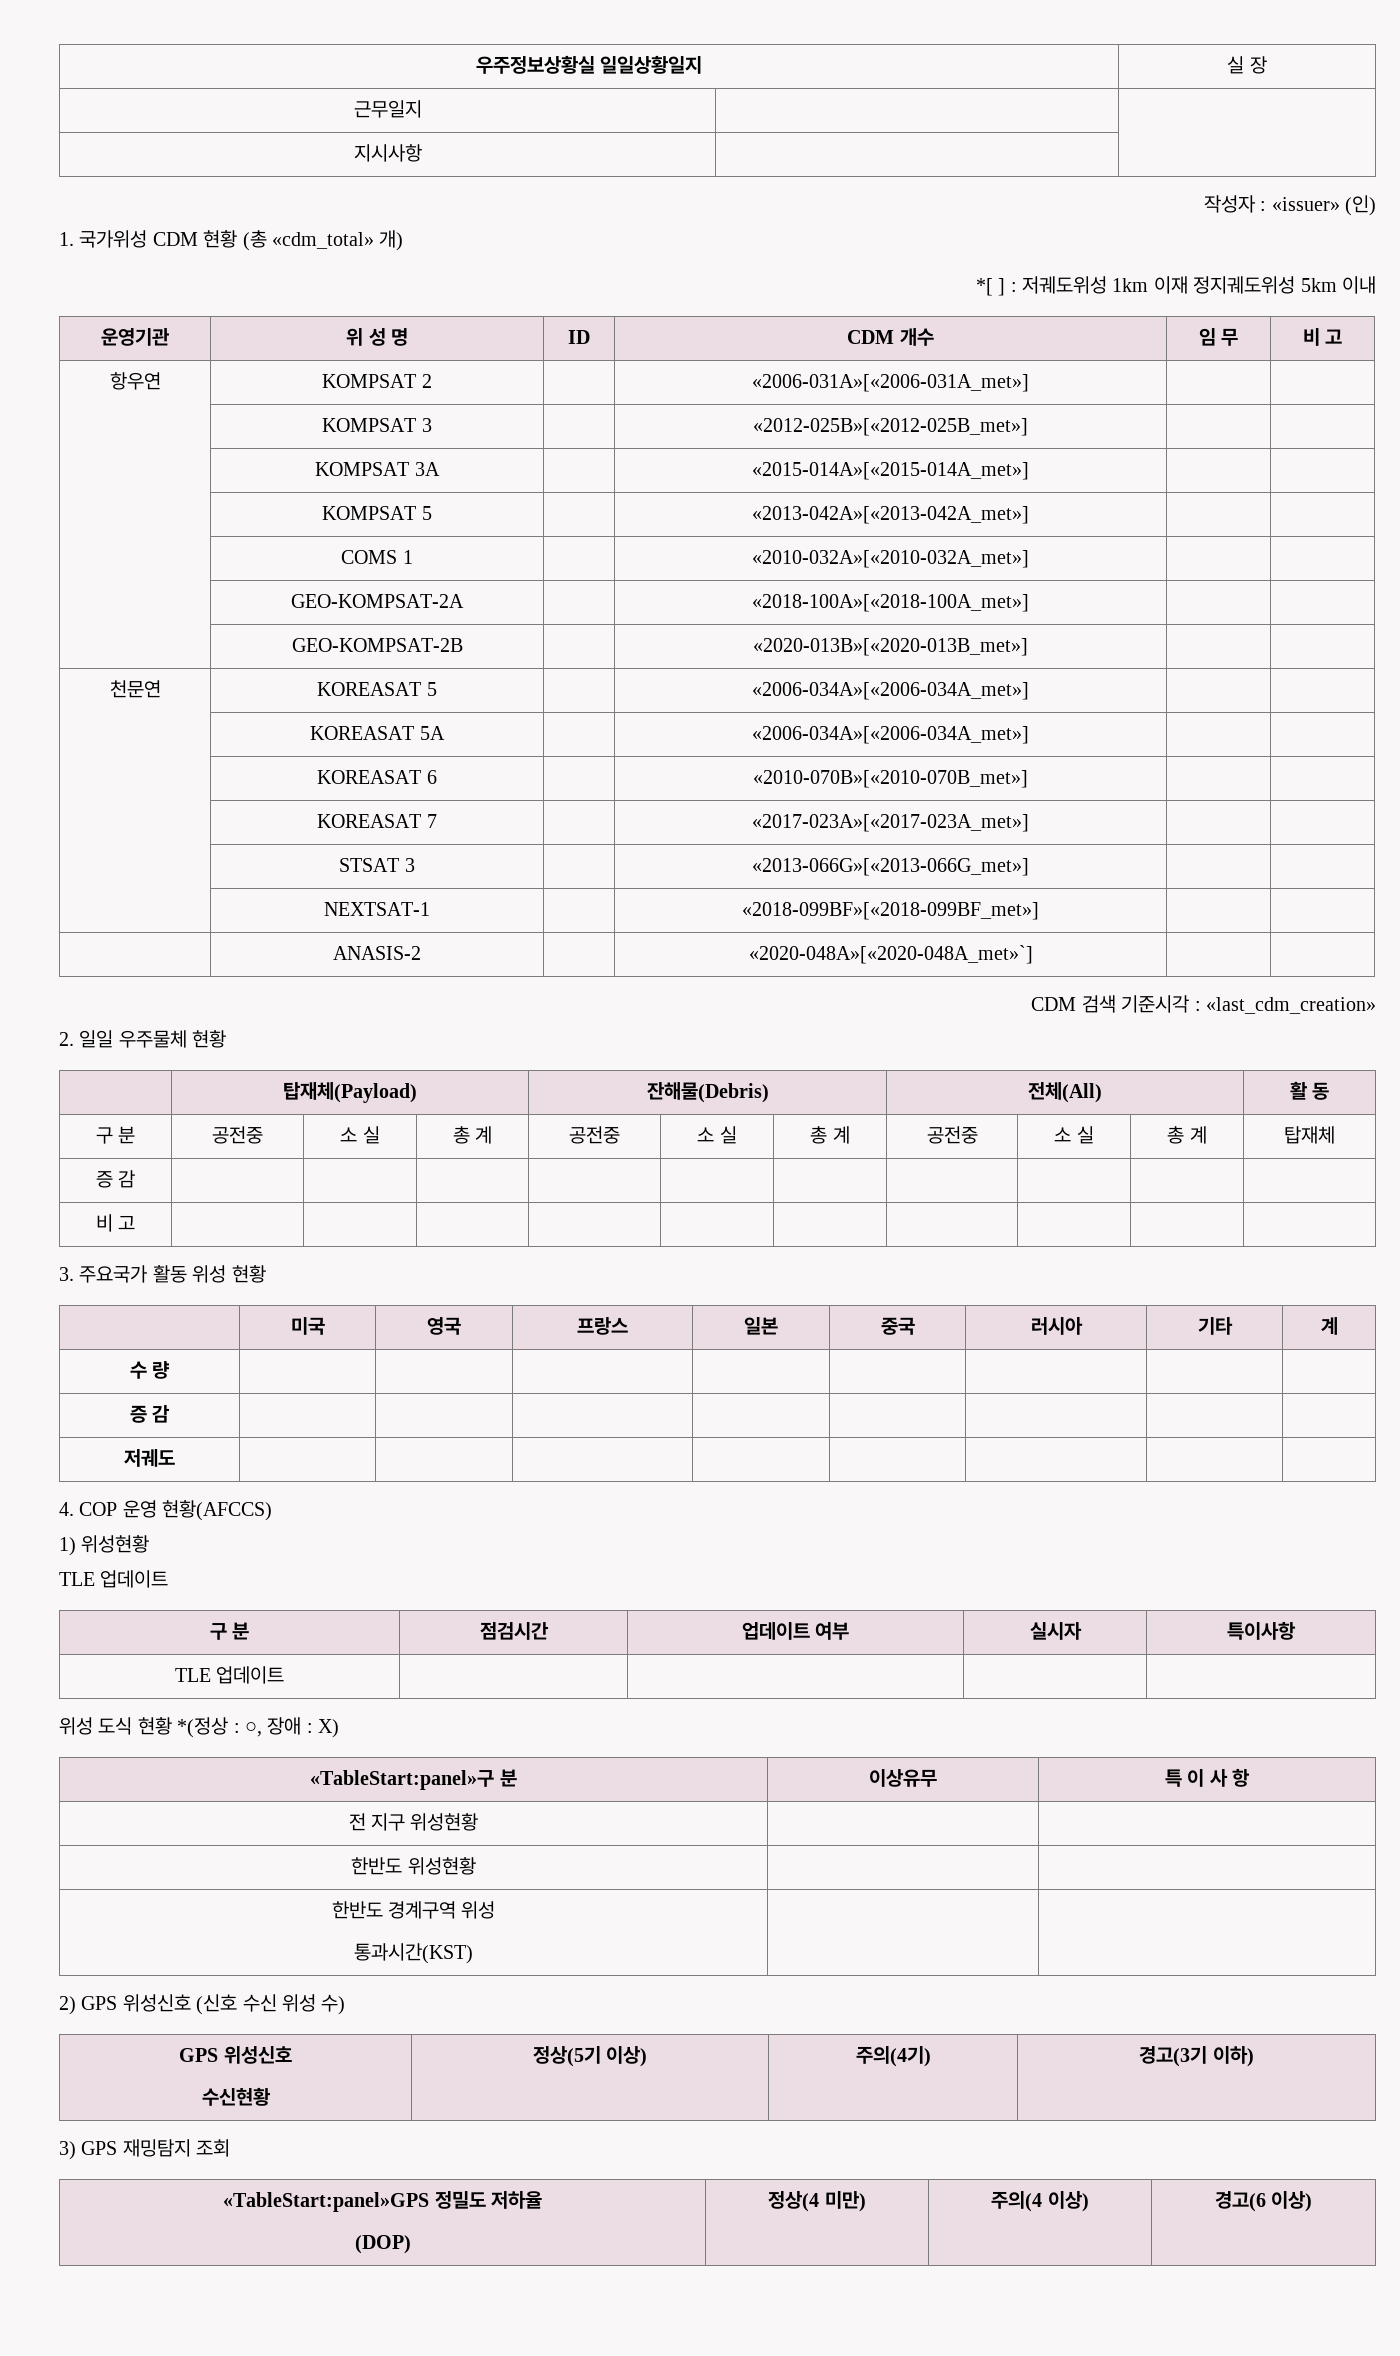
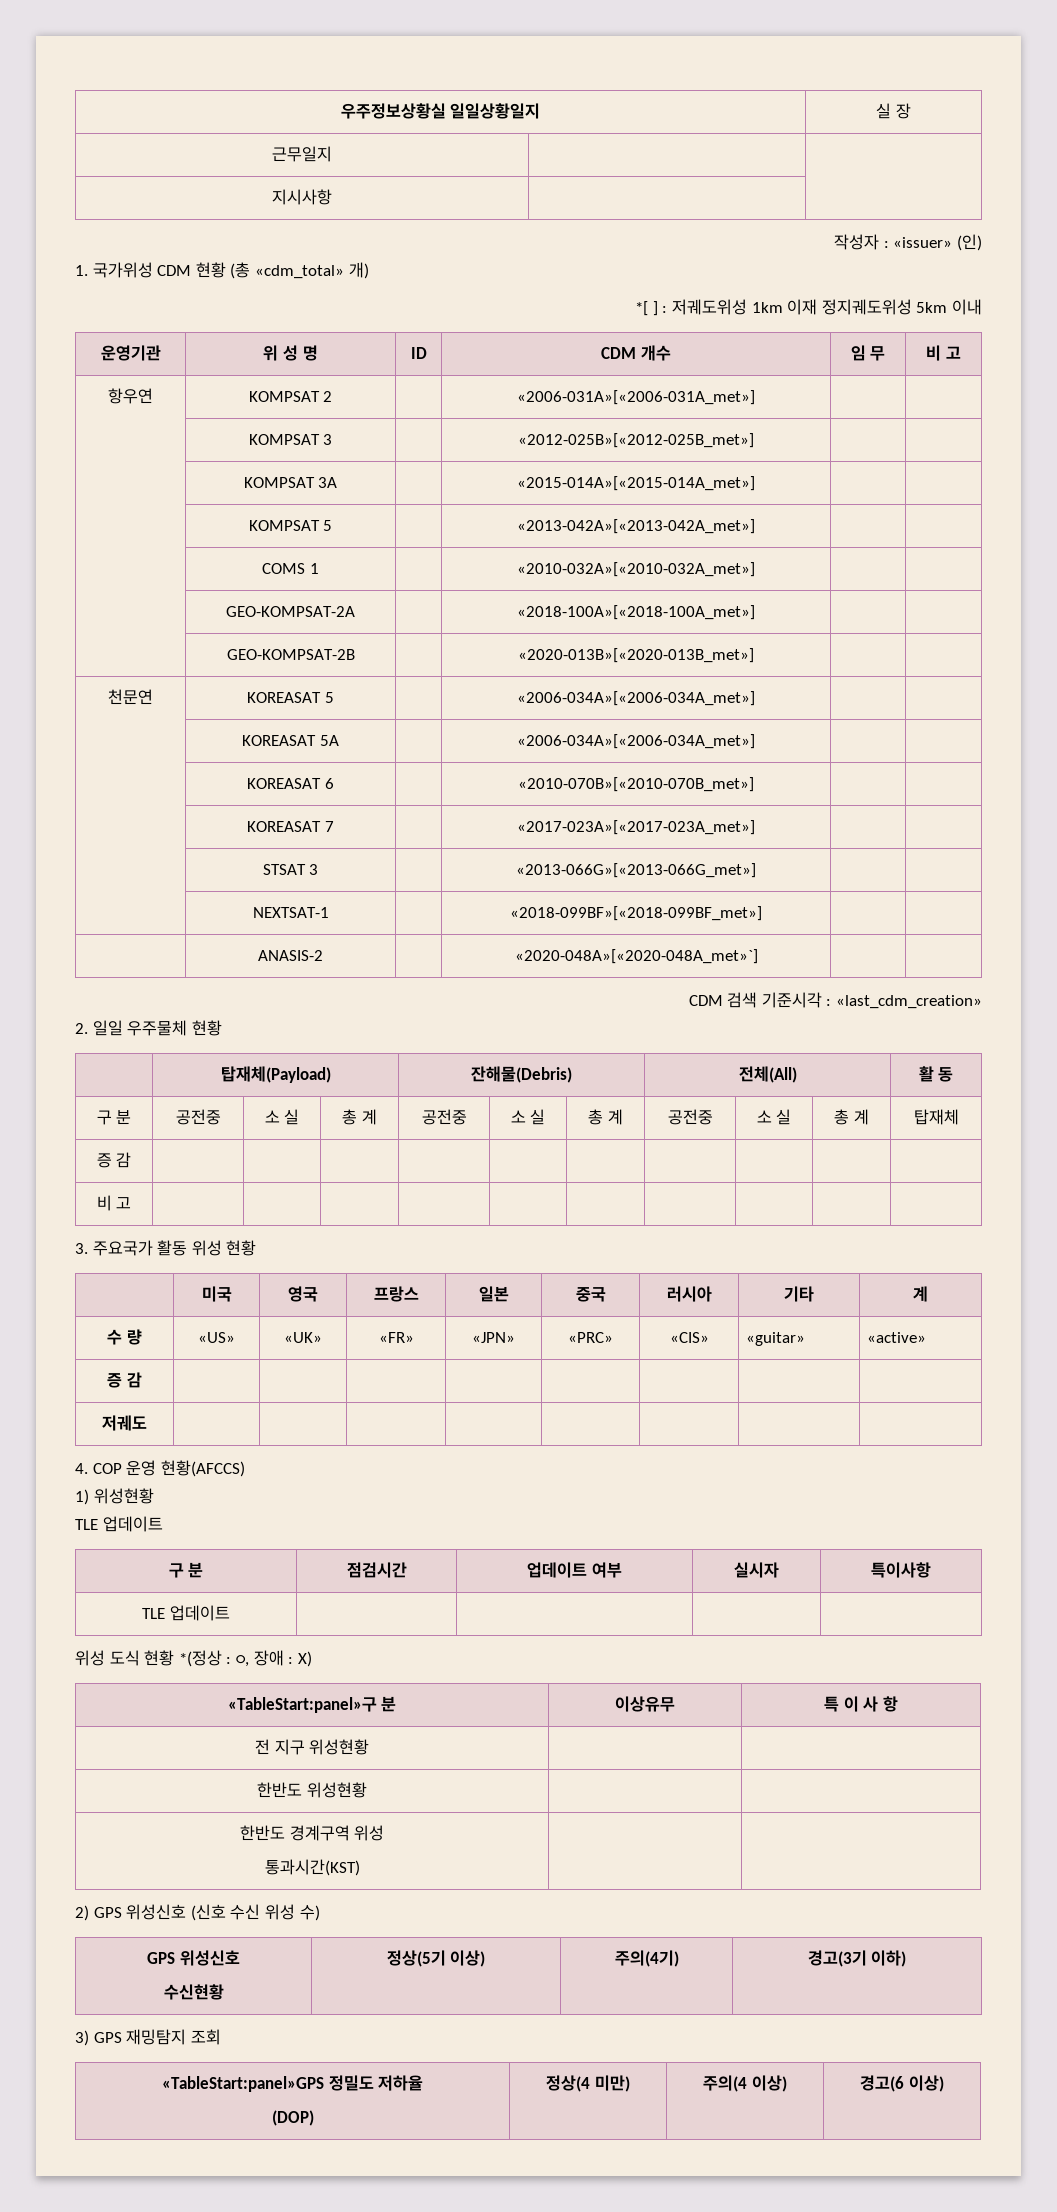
- 수 량 | | | | | | | |
+ 수 량 | «US» | «UK» | «FR» | «JPN» | «PRC» | «CIS» | «guitar» | «active»

